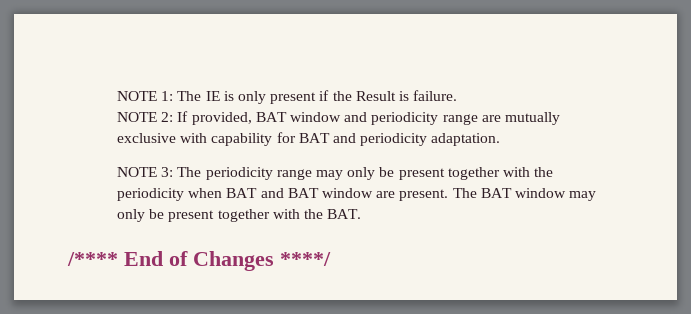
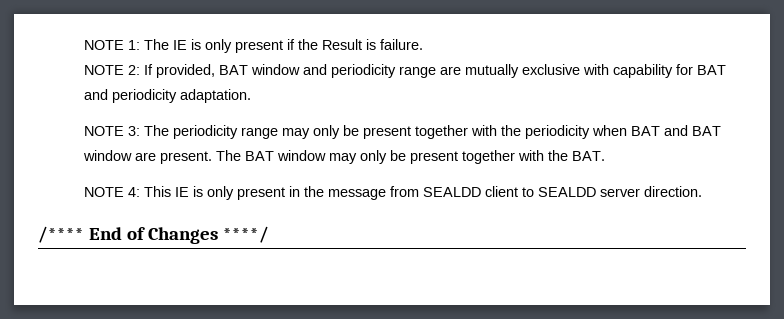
+ NOTE 4: This IE is only present in the message from SEALDD client to SEALDD server direction.

